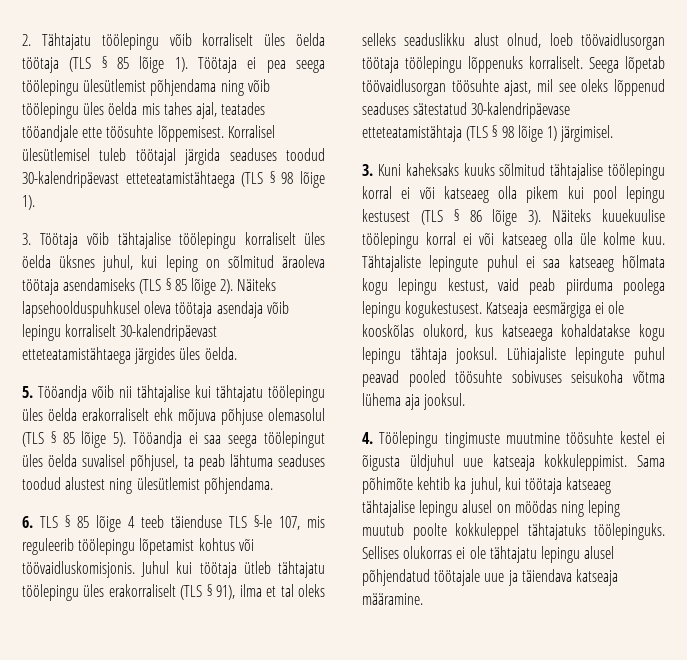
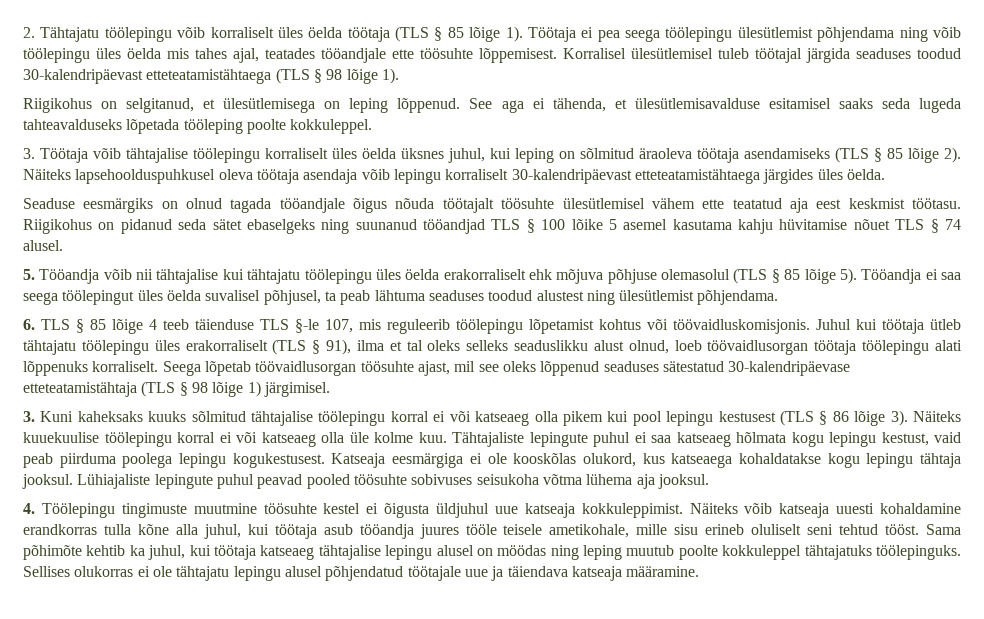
+ Riigikohus on selgitanud, et ülesütlemisega on leping lõppenud. See aga ei tähenda, et ülesütlemisavalduse esitamisel saaks seda lugeda tahteavalduseks lõpetada tööleping poolte kokkuleppel.
+ Seaduse eesmärgiks on olnud tagada tööandjale õigus nõuda töötajalt töösuhte ülesütlemisel vähem ette teatatud aja eest keskmist töötasu. Riigikohus on pidanud seda sätet ebaselgeks ning suunanud tööandjad TLS § 100 lõike 5 asemel kasutama kahju hüvitamise nõuet TLS § 74 alusel.
- Juhul kui töötaja ütleb tähtajatu töölepingu üles erakorraliselt (TLS § 91), ilma et tal oleks selleks seaduslikku alust olnud, loeb töövaidlusorgan töötaja töölepingu lõppenuks korraliselt.
+ Juhul kui töötaja ütleb tähtajatu töölepingu üles erakorraliselt (TLS § 91), ilma et tal oleks selleks seaduslikku alust olnud, loeb töövaidlusorgan töötaja töölepingu alati lõppenuks korraliselt.
+ Näiteks võib katseaja uuesti kohaldamine erandkorras tulla kõne alla juhul, kui töötaja asub tööandja juures tööle teisele ametikohale, mille sisu erineb oluliselt seni tehtud tööst.

